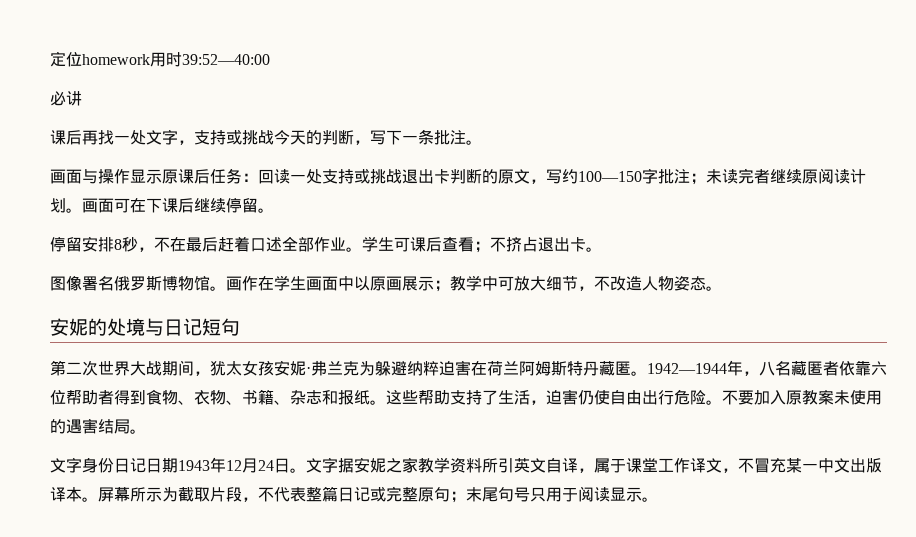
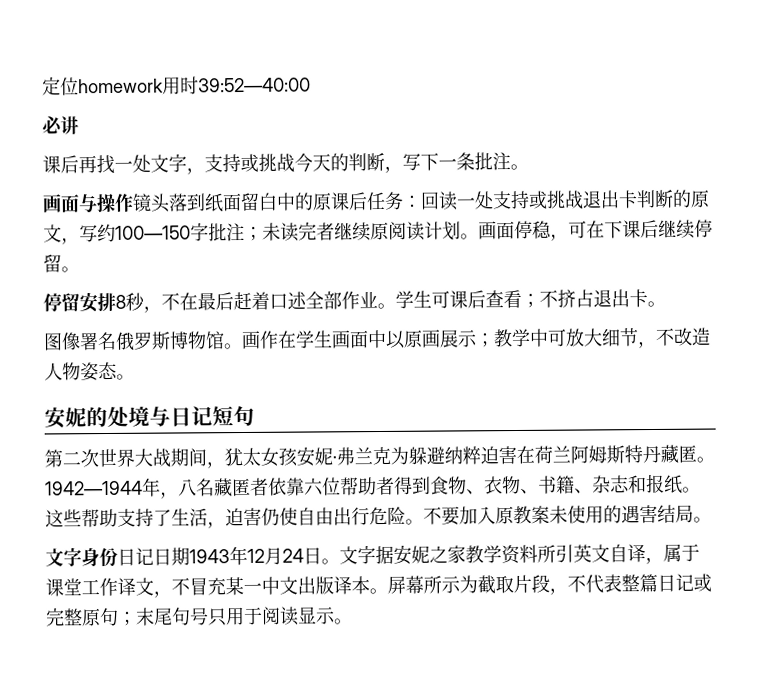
- 画面与操作显示原课后任务：回读一处支持或挑战退出卡判断的原文，写约100—150字批注；未读完者继续原阅读计划。
+ 画面与操作镜头落到纸面留白中的原课后任务：回读一处支持或挑战退出卡判断的原文，写约100—150字批注；未读完者继续原阅读计划。
- 画面可在下课后继续停留。
+ 画面停稳，可在下课后继续停留。

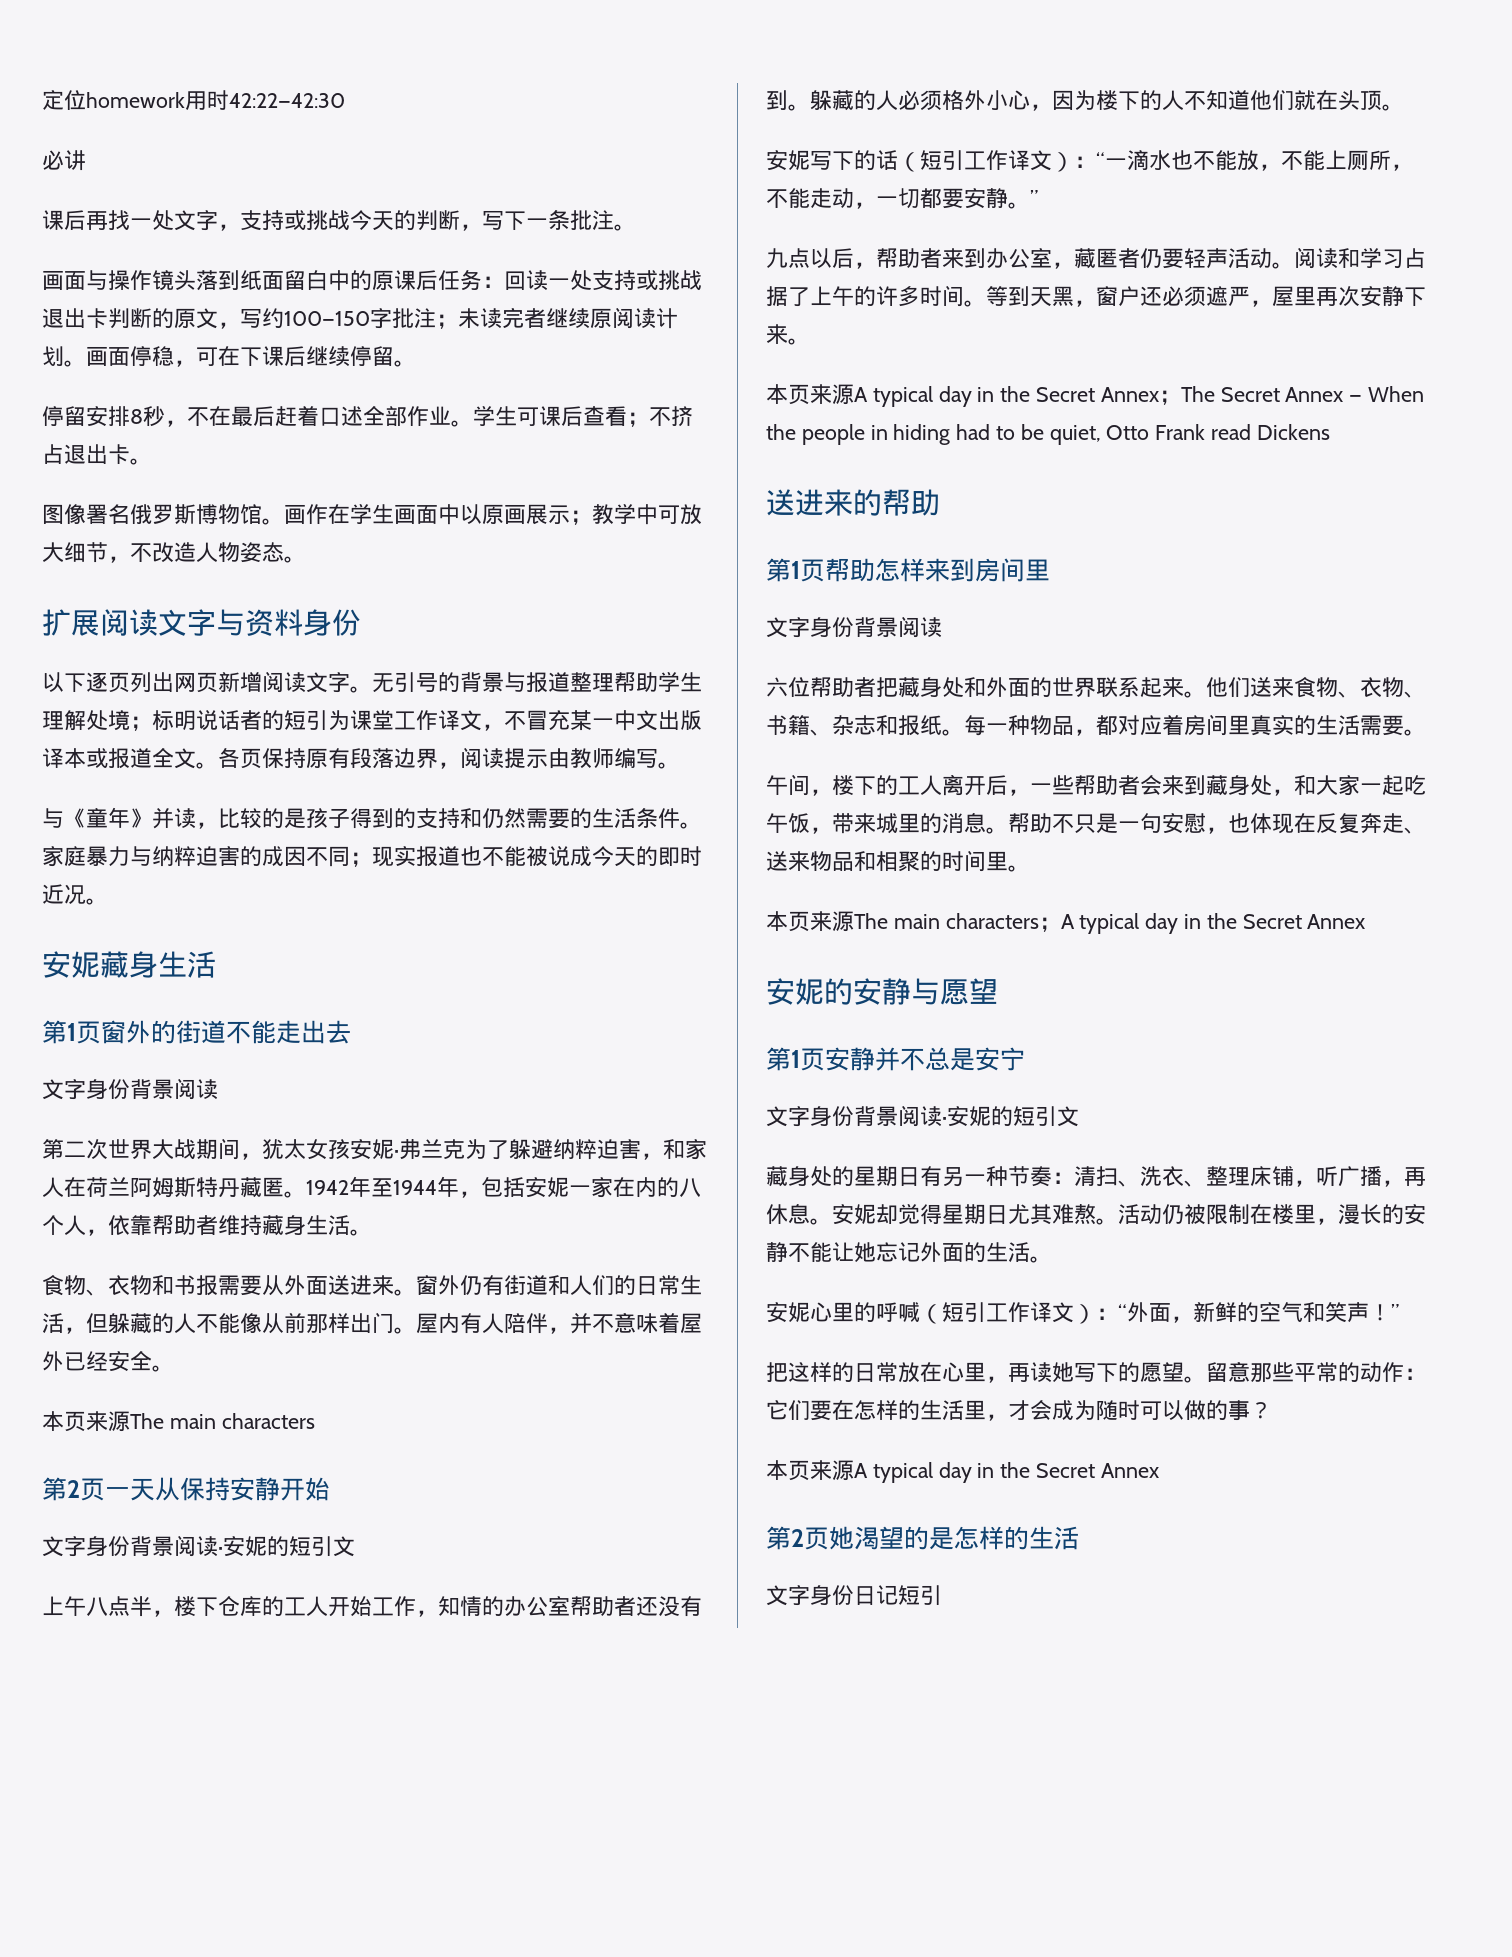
- 定位homework用时39:52—40:00
+ 定位homework用时42:22—42:30
- 安妮的处境与日记短句
+ 扩展阅读文字与资料身份
+ 以下逐页列出网页新增阅读文字。无引号的背景与报道整理帮助学生理解处境；标明说话者的短引为课堂工作译文，不冒充某一中文出版译本或报道全文。各页保持原有段落边界，阅读提示由教师编写。
+ 与《童年》并读，比较的是孩子得到的支持和仍然需要的生活条件。家庭暴力与纳粹迫害的成因不同；现实报道也不能被说成今天的即时近况。
+ 安妮藏身生活
+ 第1页窗外的街道不能走出去
+ 文字身份背景阅读
- 第二次世界大战期间，犹太女孩安妮·弗兰克为躲避纳粹迫害在荷兰阿姆斯特丹藏匿。
+ 第二次世界大战期间，犹太女孩安妮·弗兰克为了躲避纳粹迫害，和家人在荷兰阿姆斯特丹藏匿。
- 1942—1944年，八名藏匿者依靠六位帮助者得到食物、衣物、书籍、杂志和报纸。
+ 1942年至1944年，包括安妮一家在内的八个人，依靠帮助者维持藏身生活。
+ 食物、衣物和书报需要从外面送进来。窗外仍有街道和人们的日常生活，但躲藏的人不能像从前那样出门。屋内有人陪伴，并不意味着屋外已经安全。
+ 本页来源The main characters
+ 第2页一天从保持安静开始
+ 文字身份背景阅读·安妮的短引文
+ 上午八点半，楼下仓库的工人开始工作，知情的办公室帮助者还没有到。躲藏的人必须格外小心，因为楼下的人不知道他们就在头顶。
+ 安妮写下的话（短引工作译文）：“一滴水也不能放，不能上厕所，不能走动，一切都要安静。”
+ 九点以后，帮助者来到办公室，藏匿者仍要轻声活动。阅读和学习占据了上午的许多时间。等到天黑，窗户还必须遮严，屋里再次安静下来。
+ 本页来源A typical day in the Secret Annex；The Secret Annex — When the people in hiding had to be quiet, Otto Frank read Dickens
+ 送进来的帮助
+ 第1页帮助怎样来到房间里
+ 文字身份背景阅读
+ 六位帮助者把藏身处和外面的世界联系起来。他们送来食物、衣物、书籍、杂志和报纸。
- 这些帮助支持了生活，迫害仍使自由出行危险。不要加入原教案未使用的遇害结局。
- 文字身份日记日期1943年12月24日。文字据安妮之家教学资料所引英文自译，属于课堂工作译文，不冒充某一中文出版译本。屏幕所示为截取片段，不代表整篇日记或完整原句；末尾句号只用于阅读显示。
+ 每一种物品，都对应着房间里真实的生活需要。
+ 午间，楼下的工人离开后，一些帮助者会来到藏身处，和大家一起吃午饭，带来城里的消息。帮助不只是一句安慰，也体现在反复奔走、送来物品和相聚的时间里。
+ 本页来源The main characters；A typical day in the Secret Annex
+ 安妮的安静与愿望
+ 第1页安静并不总是安宁
+ 文字身份背景阅读·安妮的短引文
+ 藏身处的星期日有另一种节奏：清扫、洗衣、整理床铺，听广播，再休息。安妮却觉得星期日尤其难熬。活动仍被限制在楼里，漫长的安静不能让她忘记外面的生活。
+ 安妮心里的呼喊（短引工作译文）：“外面，新鲜的空气和笑声！”
+ 把这样的日常放在心里，再读她写下的愿望。留意那些平常的动作：它们要在怎样的生活里，才会成为随时可以做的事？
+ 本页来源A typical day in the Secret Annex
+ 第2页她渴望的是怎样的生活
+ 文字身份日记短引

